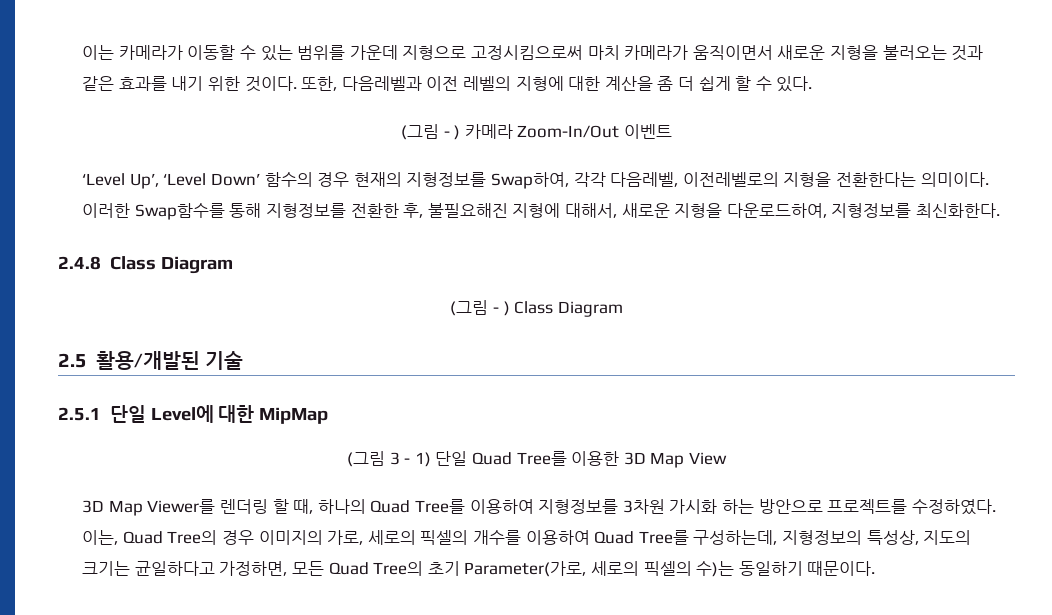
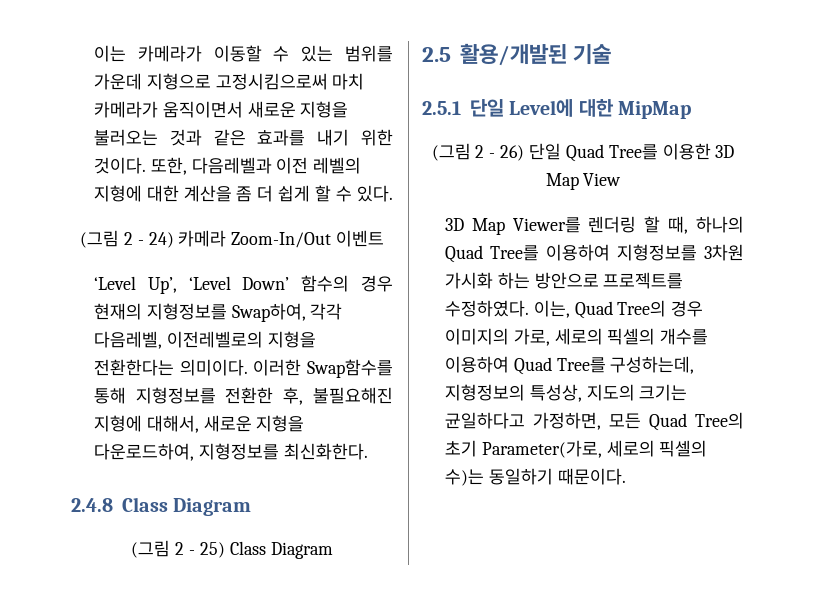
- (그림 - ) 카메라 Zoom-In/Out 이벤트
+ (그림 2 - 24) 카메라 Zoom-In/Out 이벤트
- (그림 - ) Class Diagram
+ (그림 2 - 25) Class Diagram
- (그림 3 - 1) 단일 Quad Tree를 이용한 3D Map View
+ (그림 2 - 26) 단일 Quad Tree를 이용한 3D Map View

